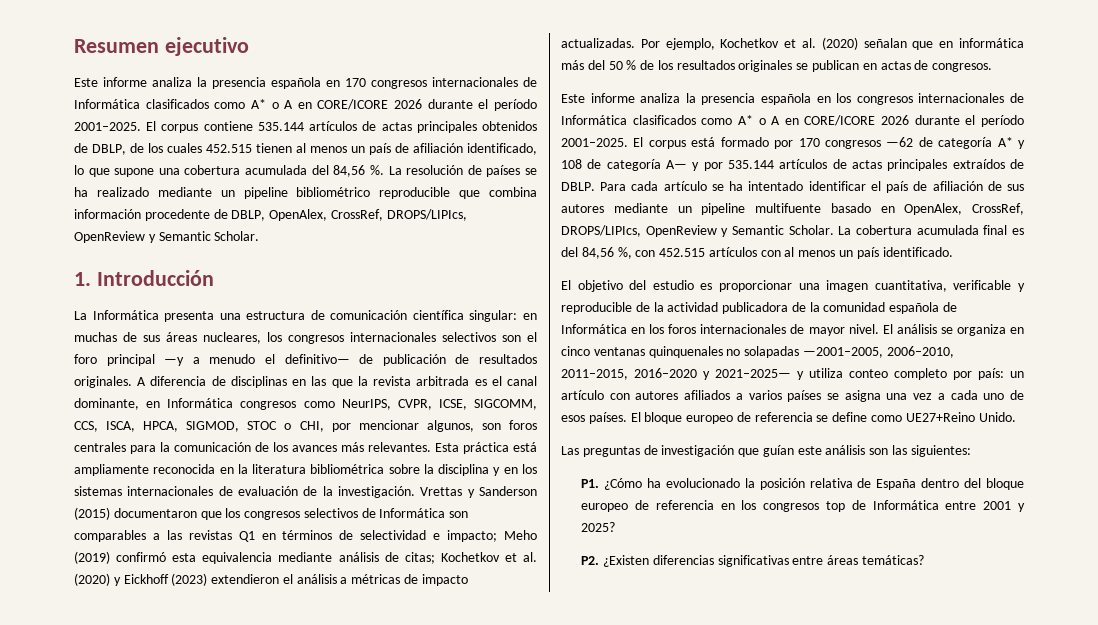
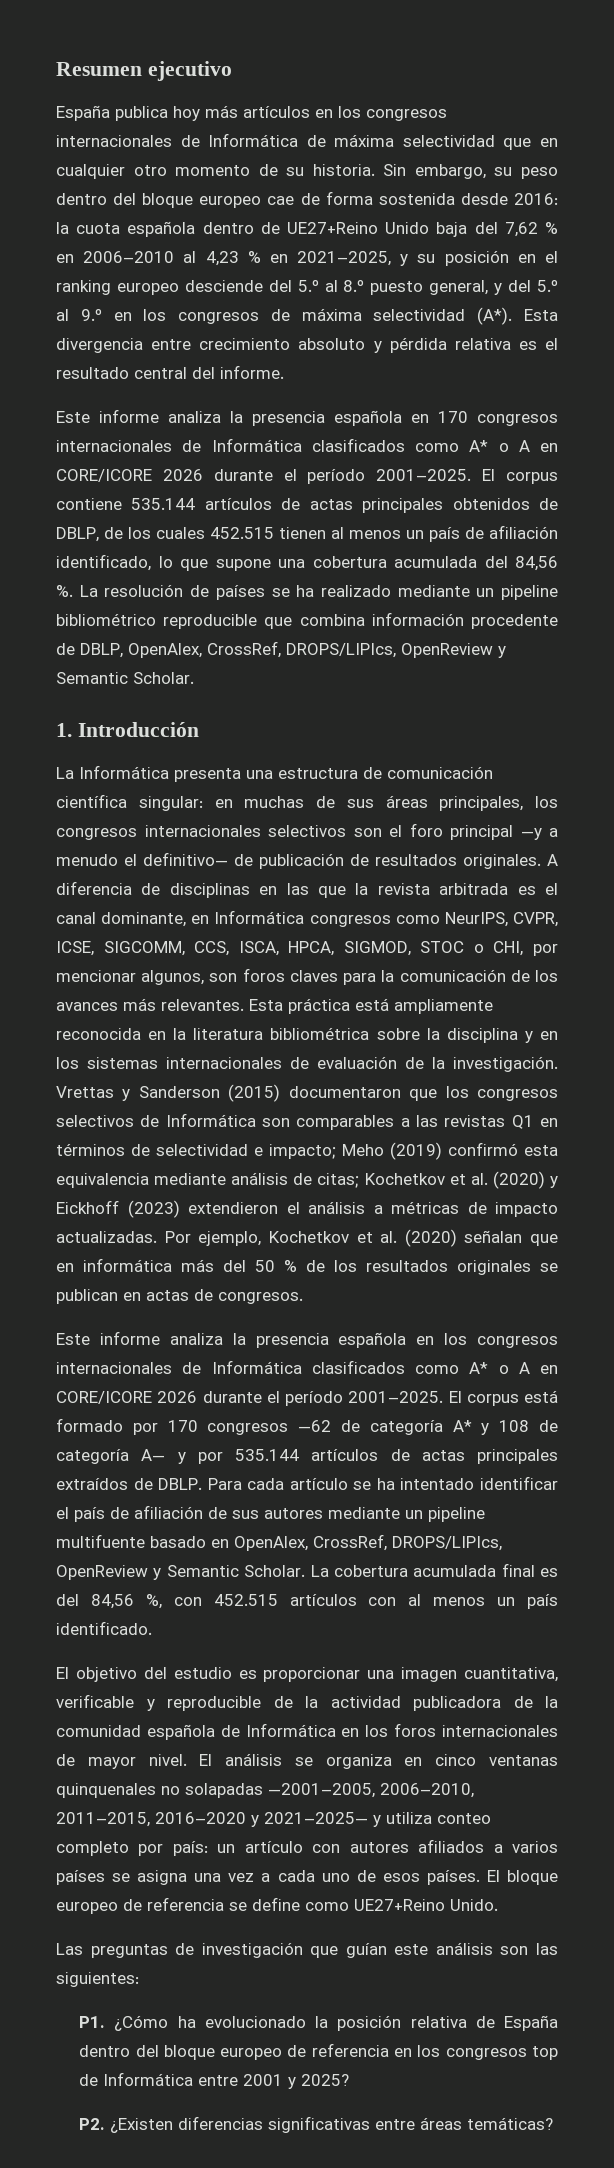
+ España publica hoy más artículos en los congresos internacionales de Informática de máxima selectividad que en cualquier otro momento de su historia. Sin embargo, su peso dentro del bloque europeo cae de forma sostenida desde 2016: la cuota española dentro de UE27+Reino Unido baja del 7,62 % en 2006–2010 al 4,23 % en 2021–2025, y su posición en el ranking europeo desciende del 5.º al 8.º puesto general, y del 5.º al 9.º en los congresos de máxima selectividad (A*). Esta divergencia entre crecimiento absoluto y pérdida relativa es el resultado central del informe.
- La Informática presenta una estructura de comunicación científica singular: en muchas de sus áreas nucleares, los congresos internacionales selectivos son el foro principal —y a menudo el definitivo— de publicación de resultados originales.
+ La Informática presenta una estructura de comunicación científica singular: en muchas de sus áreas principales, los congresos internacionales selectivos son el foro principal —y a menudo el definitivo— de publicación de resultados originales.
- A diferencia de disciplinas en las que la revista arbitrada es el canal dominante, en Informática congresos como NeurIPS, CVPR, ICSE, SIGCOMM, CCS, ISCA, HPCA, SIGMOD, STOC o CHI, por mencionar algunos, son foros centrales para la comunicación de los avances más relevantes.
+ A diferencia de disciplinas en las que la revista arbitrada es el canal dominante, en Informática congresos como NeurIPS, CVPR, ICSE, SIGCOMM, CCS, ISCA, HPCA, SIGMOD, STOC o CHI, por mencionar algunos, son foros claves para la comunicación de los avances más relevantes.

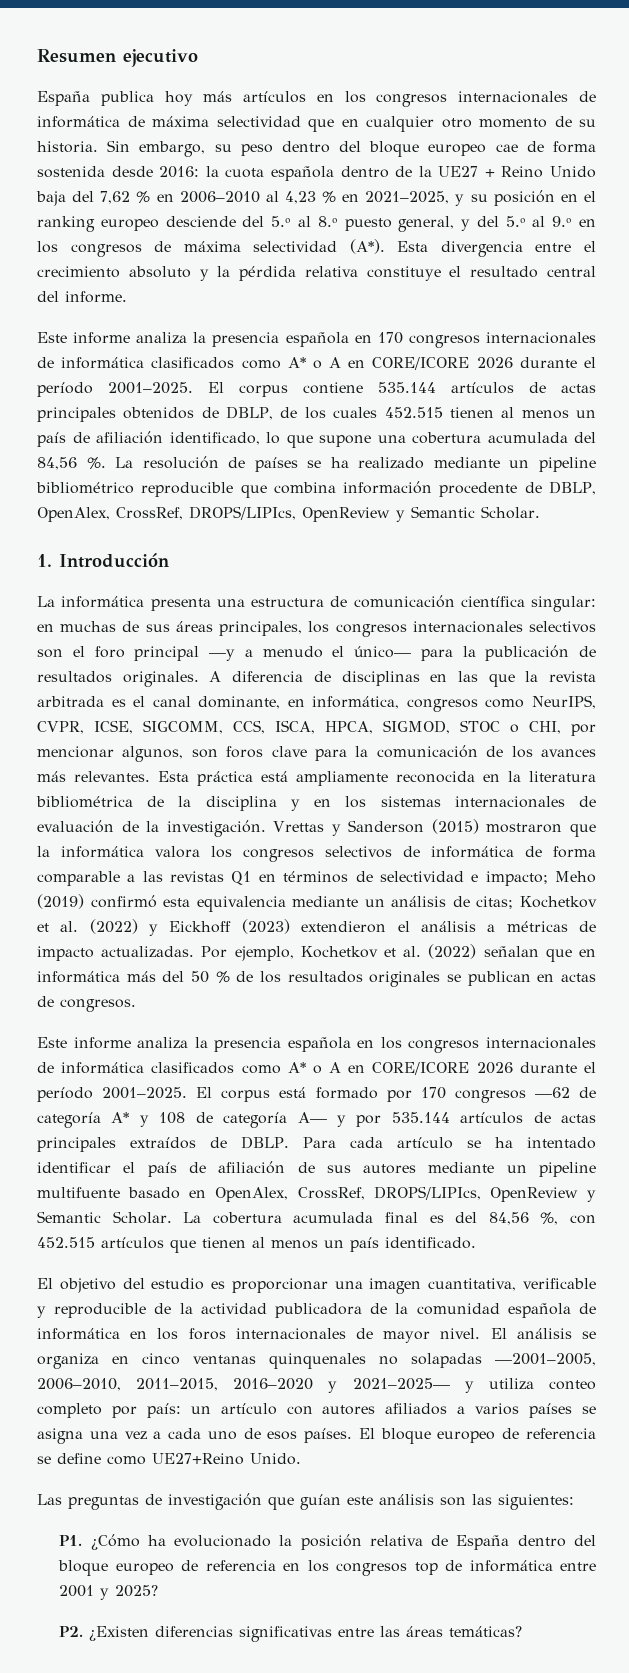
- España publica hoy más artículos en los congresos internacionales de Informática de máxima selectividad que en cualquier otro momento de su historia.
+ España publica hoy más artículos en los congresos internacionales de informática de máxima selectividad que en cualquier otro momento de su historia.
- la cuota española dentro de UE27+Reino Unido baja del 7,62 % en 2006–2010 al 4,23 % en 2021–2025, y su posición en el ranking europeo desciende del 5.º al 8.º puesto general, y del 5.º al 9.º en los congresos de máxima selectividad (A*). Esta divergencia entre crecimiento absoluto y pérdida relativa es el resultado central del informe.
+ la cuota española dentro de la UE27 + Reino Unido baja del 7,62 % en 2006–2010 al 4,23 % en 2021–2025, y su posición en el ranking europeo desciende del 5.º al 8.º puesto general, y del 5.º al 9.º en los congresos de máxima selectividad (A*). Esta divergencia entre el crecimiento absoluto y la pérdida relativa constituye el resultado central del informe.
- Este informe analiza la presencia española en 170 congresos internacionales de Informática clasificados como A* o A en CORE/ICORE 2026 durante el período 2001–2025.
+ Este informe analiza la presencia española en 170 congresos internacionales de informática clasificados como A* o A en CORE/ICORE 2026 durante el período 2001–2025.
- La Informática presenta una estructura de comunicación científica singular: en muchas de sus áreas principales, los congresos internacionales selectivos son el foro principal —y a menudo el definitivo— de publicación de resultados originales.
+ La informática presenta una estructura de comunicación científica singular: en muchas de sus áreas principales, los congresos internacionales selectivos son el foro principal —y a menudo el único— para la publicación de resultados originales.
- A diferencia de disciplinas en las que la revista arbitrada es el canal dominante, en Informática congresos como NeurIPS, CVPR, ICSE, SIGCOMM, CCS, ISCA, HPCA, SIGMOD, STOC o CHI, por mencionar algunos, son foros claves para la comunicación de los avances más relevantes.
+ A diferencia de disciplinas en las que la revista arbitrada es el canal dominante, en informática, congresos como NeurIPS, CVPR, ICSE, SIGCOMM, CCS, ISCA, HPCA, SIGMOD, STOC o CHI, por mencionar algunos, son foros clave para la comunicación de los avances más relevantes.
- Esta práctica está ampliamente reconocida en la literatura bibliométrica sobre la disciplina y en los sistemas internacionales de evaluación de la investigación.
+ Esta práctica está ampliamente reconocida en la literatura bibliométrica de la disciplina y en los sistemas internacionales de evaluación de la investigación.
- Vrettas y Sanderson (2015) documentaron que los congresos selectivos de Informática son comparables a las revistas Q1 en términos de selectividad e impacto; Meho (2019) confirmó esta equivalencia mediante análisis de citas; Kochetkov et al. (2020) y Eickhoff (2023) extendieron el análisis a métricas de impacto actualizadas.
+ Vrettas y Sanderson (2015) mostraron que la informática valora los congresos selectivos de informática de forma comparable a las revistas Q1 en términos de selectividad e impacto; Meho (2019) confirmó esta equivalencia mediante un análisis de citas; Kochetkov et al. (2022) y Eickhoff (2023) extendieron el análisis a métricas de impacto actualizadas.
- Por ejemplo, Kochetkov et al. (2020) señalan que en informática más del 50 % de los resultados originales se publican en actas de congresos.
+ Por ejemplo, Kochetkov et al. (2022) señalan que en informática más del 50 % de los resultados originales se publican en actas de congresos.
- Este informe analiza la presencia española en los congresos internacionales de Informática clasificados como A* o A en CORE/ICORE 2026 durante el período 2001–2025.
+ Este informe analiza la presencia española en los congresos internacionales de informática clasificados como A* o A en CORE/ICORE 2026 durante el período 2001–2025.
- La cobertura acumulada final es del 84,56 %, con 452.515 artículos con al menos un país identificado.
+ La cobertura acumulada final es del 84,56 %, con 452.515 artículos que tienen al menos un país identificado.
- El objetivo del estudio es proporcionar una imagen cuantitativa, verificable y reproducible de la actividad publicadora de la comunidad española de Informática en los foros internacionales de mayor nivel.
+ El objetivo del estudio es proporcionar una imagen cuantitativa, verificable y reproducible de la actividad publicadora de la comunidad española de informática en los foros internacionales de mayor nivel.
- P1. ¿Cómo ha evolucionado la posición relativa de España dentro del bloque europeo de referencia en los congresos top de Informática entre 2001 y 2025?
+ P1. ¿Cómo ha evolucionado la posición relativa de España dentro del bloque europeo de referencia en los congresos top de informática entre 2001 y 2025?
- P2. ¿Existen diferencias significativas entre áreas temáticas?
+ P2. ¿Existen diferencias significativas entre las áreas temáticas?

